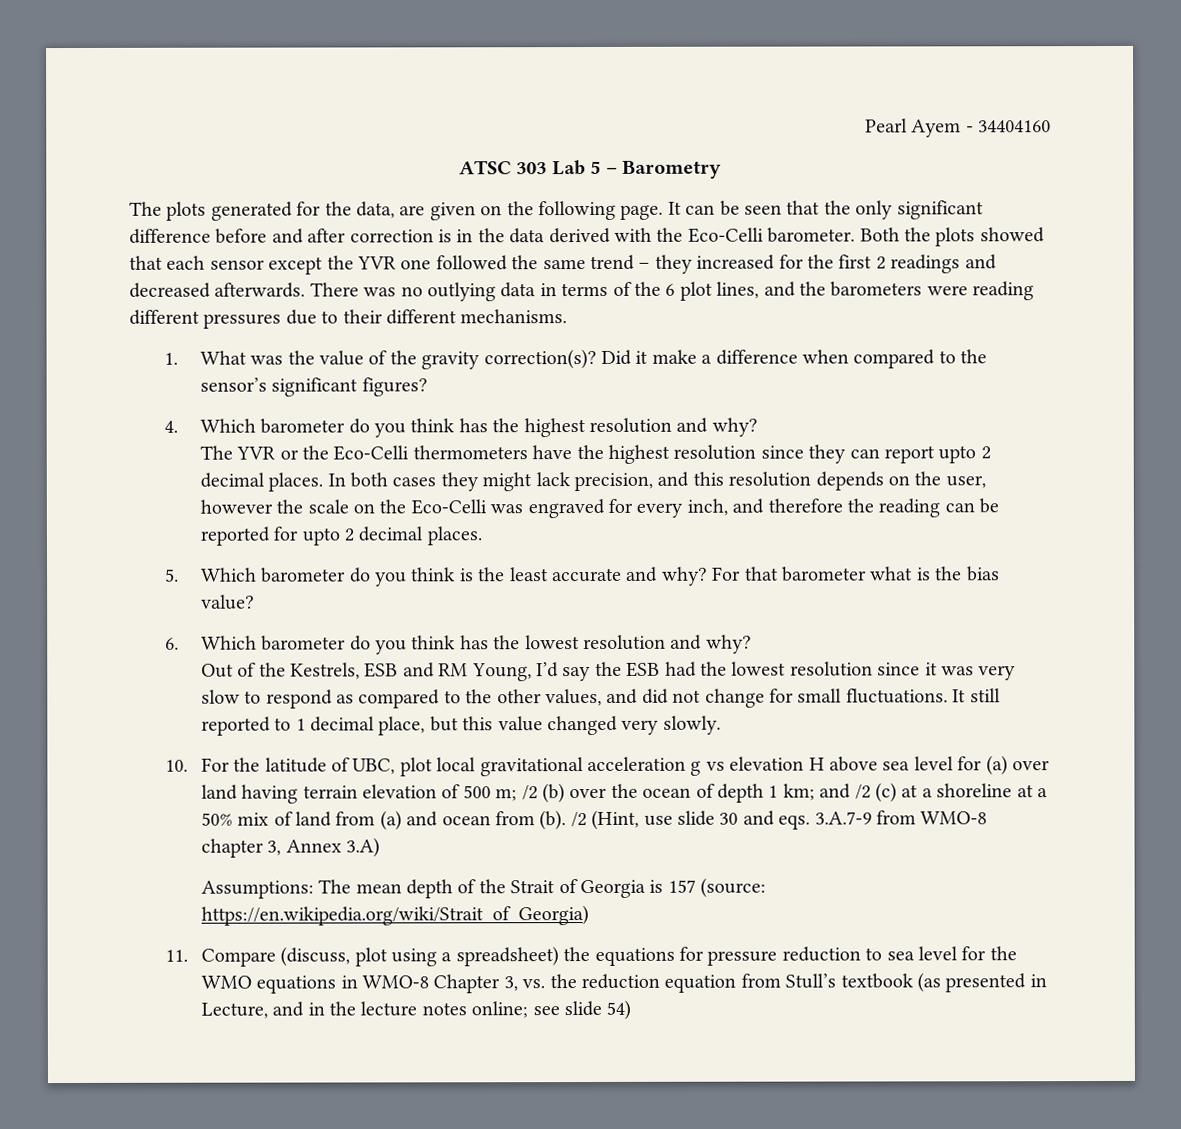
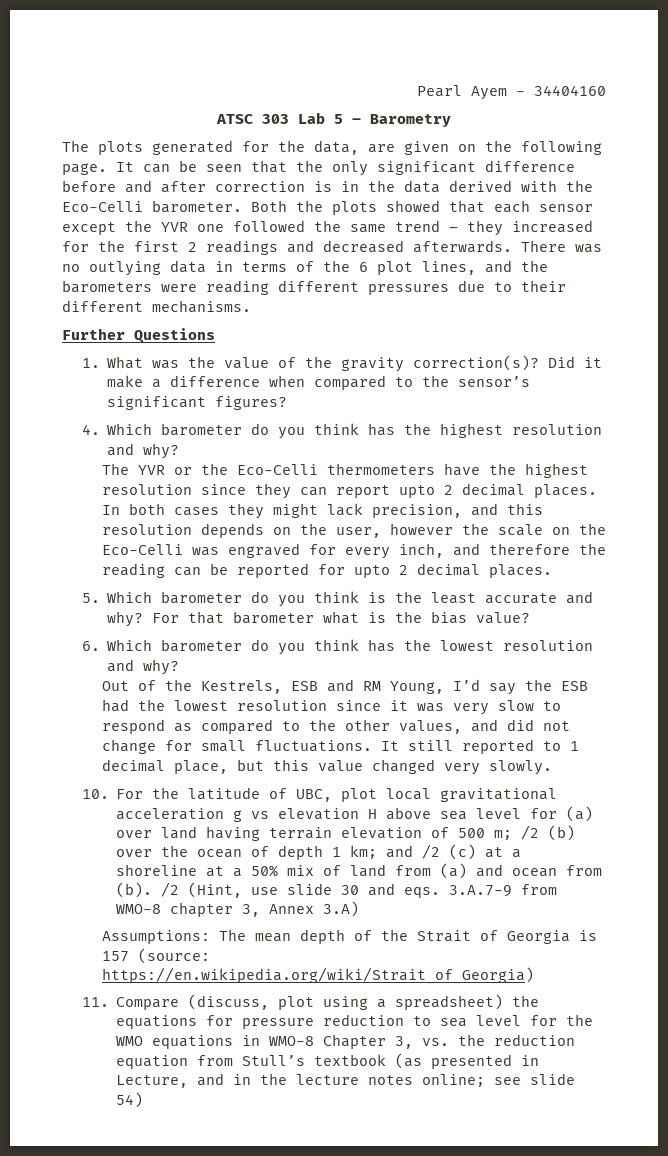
+ Further Questions

